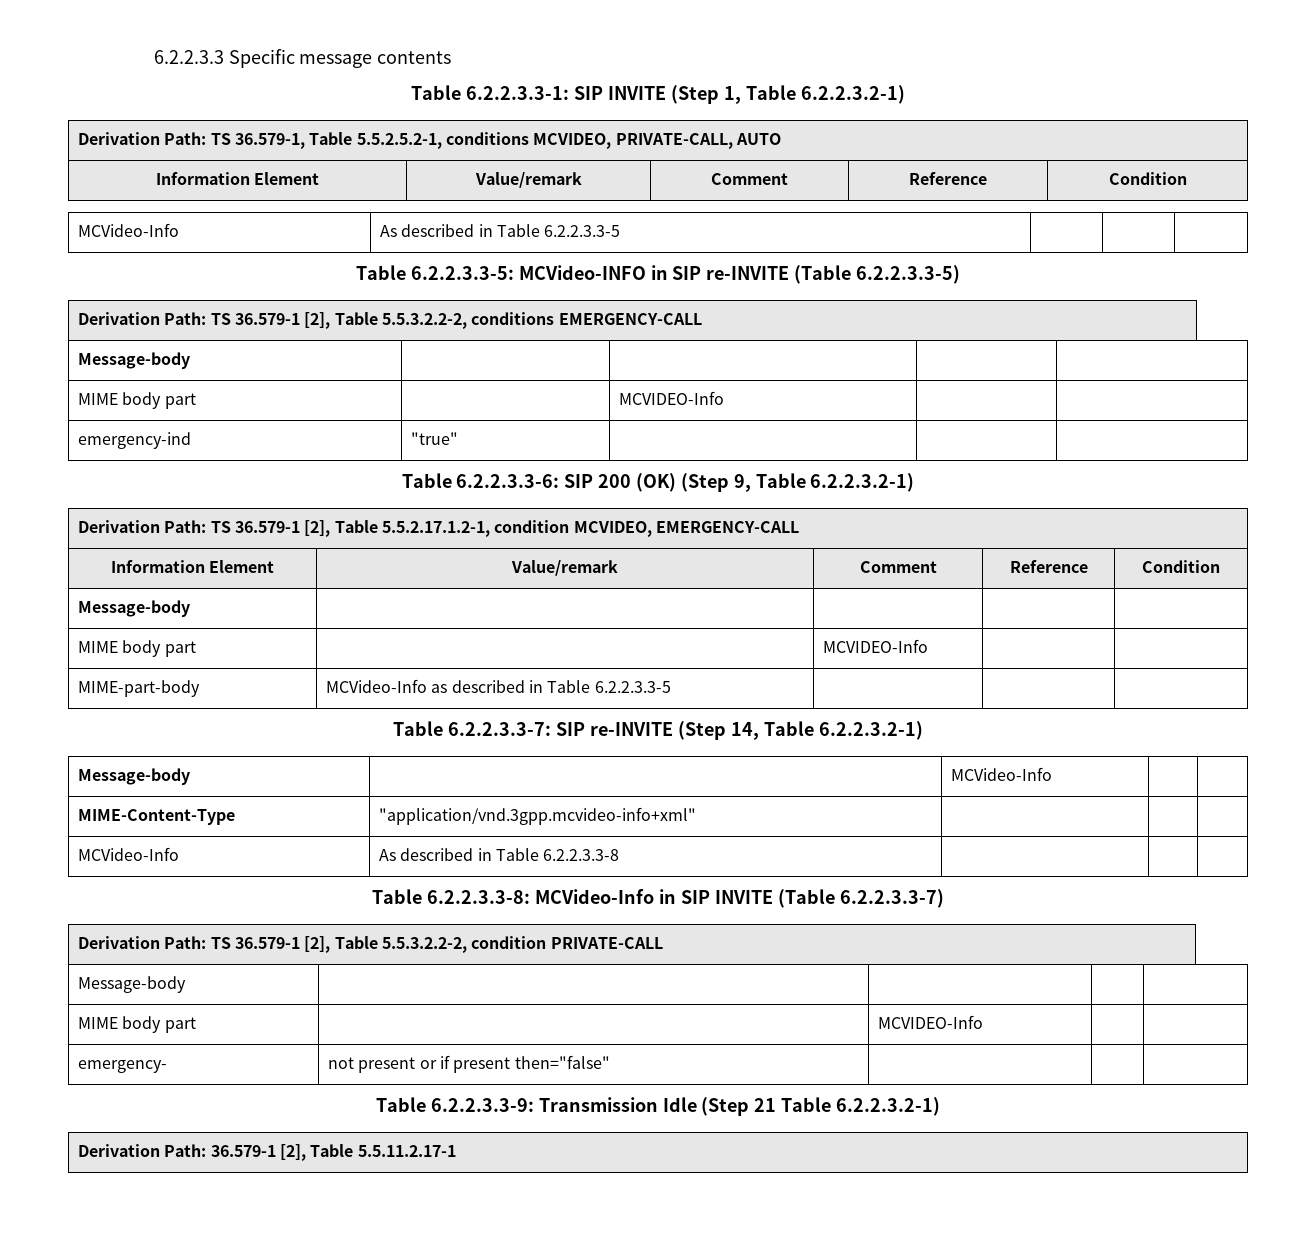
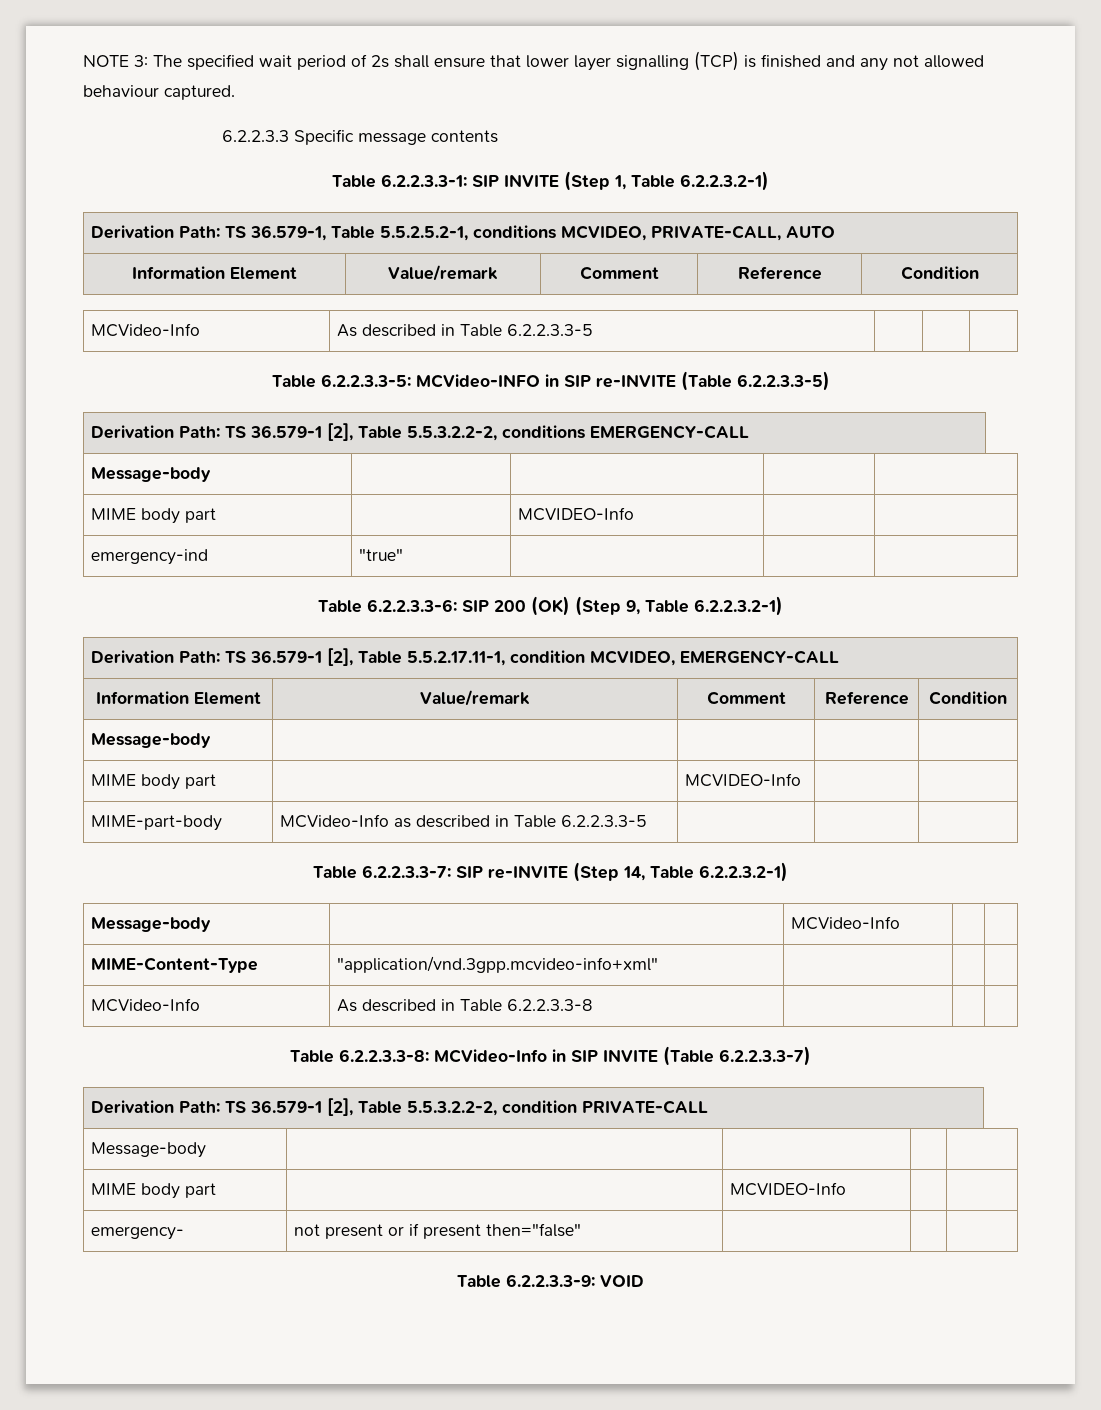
+ NOTE 3: The specified wait period of 2s shall ensure that lower layer signalling (TCP) is finished and any not allowed behaviour captured.
- Derivation Path: TS 36.579-1 [2], Table 5.5.2.17.1.2-1, condition MCVIDEO, EMERGENCY-CALL
+ Derivation Path: TS 36.579-1 [2], Table 5.5.2.17.11-1, condition MCVIDEO, EMERGENCY-CALL
- Table 6.2.2.3.3-9: Transmission Idle (Step 21 Table 6.2.2.3.2-1)
- Derivation Path: 36.579-1 [2], Table 5.5.11.2.17-1
+ Table 6.2.2.3.3-9: VOID

